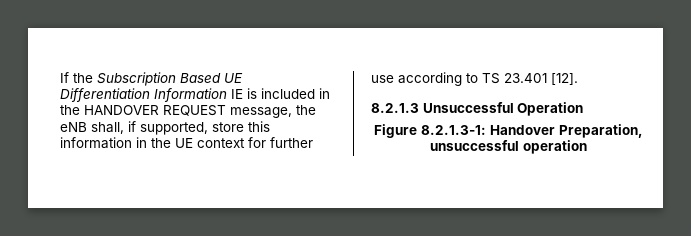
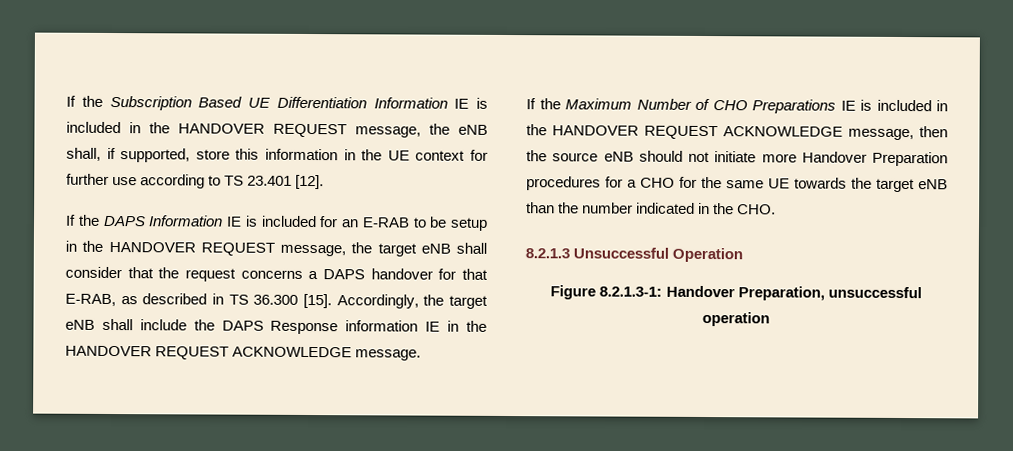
+ If the DAPS Information IE is included for an E-RAB to be setup in the HANDOVER REQUEST message, the target eNB shall consider that the request concerns a DAPS handover for that E-RAB, as described in TS 36.300 [15]. Accordingly, the target eNB shall include the DAPS Response information IE in the HANDOVER REQUEST ACKNOWLEDGE message.
+ If the Maximum Number of CHO Preparations IE is included in the HANDOVER REQUEST ACKNOWLEDGE message, then the source eNB should not initiate more Handover Preparation procedures for a CHO for the same UE towards the target eNB than the number indicated in the CHO.

